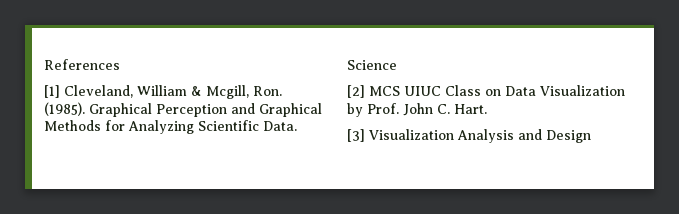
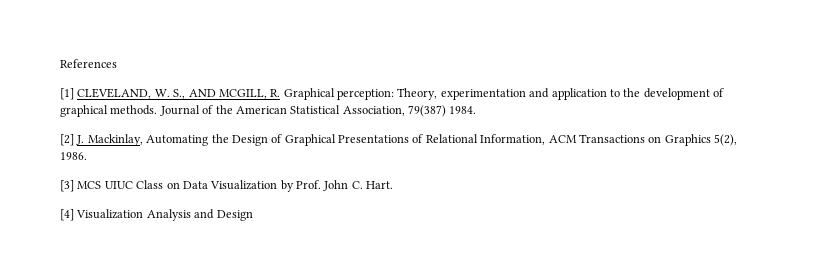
- [1] Cleveland, William & Mcgill, Ron. (1985). Graphical Perception and Graphical Methods for Analyzing Scientific Data. Science
- [2] MCS UIUC Class on Data Visualization by Prof. John C. Hart.
+ [1] CLEVELAND, W. S., AND MCGILL, R. Graphical perception: Theory, experimentation and application to the development of graphical methods. Journal of the American Statistical Association, 79(387) 1984.
+ [2] J. Mackinlay, Automating the Design of Graphical Presentations of Relational Information, ACM Transactions on Graphics 5(2), 1986.
+ [3] MCS UIUC Class on Data Visualization by Prof. John C. Hart.
- [3] Visualization Analysis and Design
+ [4] Visualization Analysis and Design

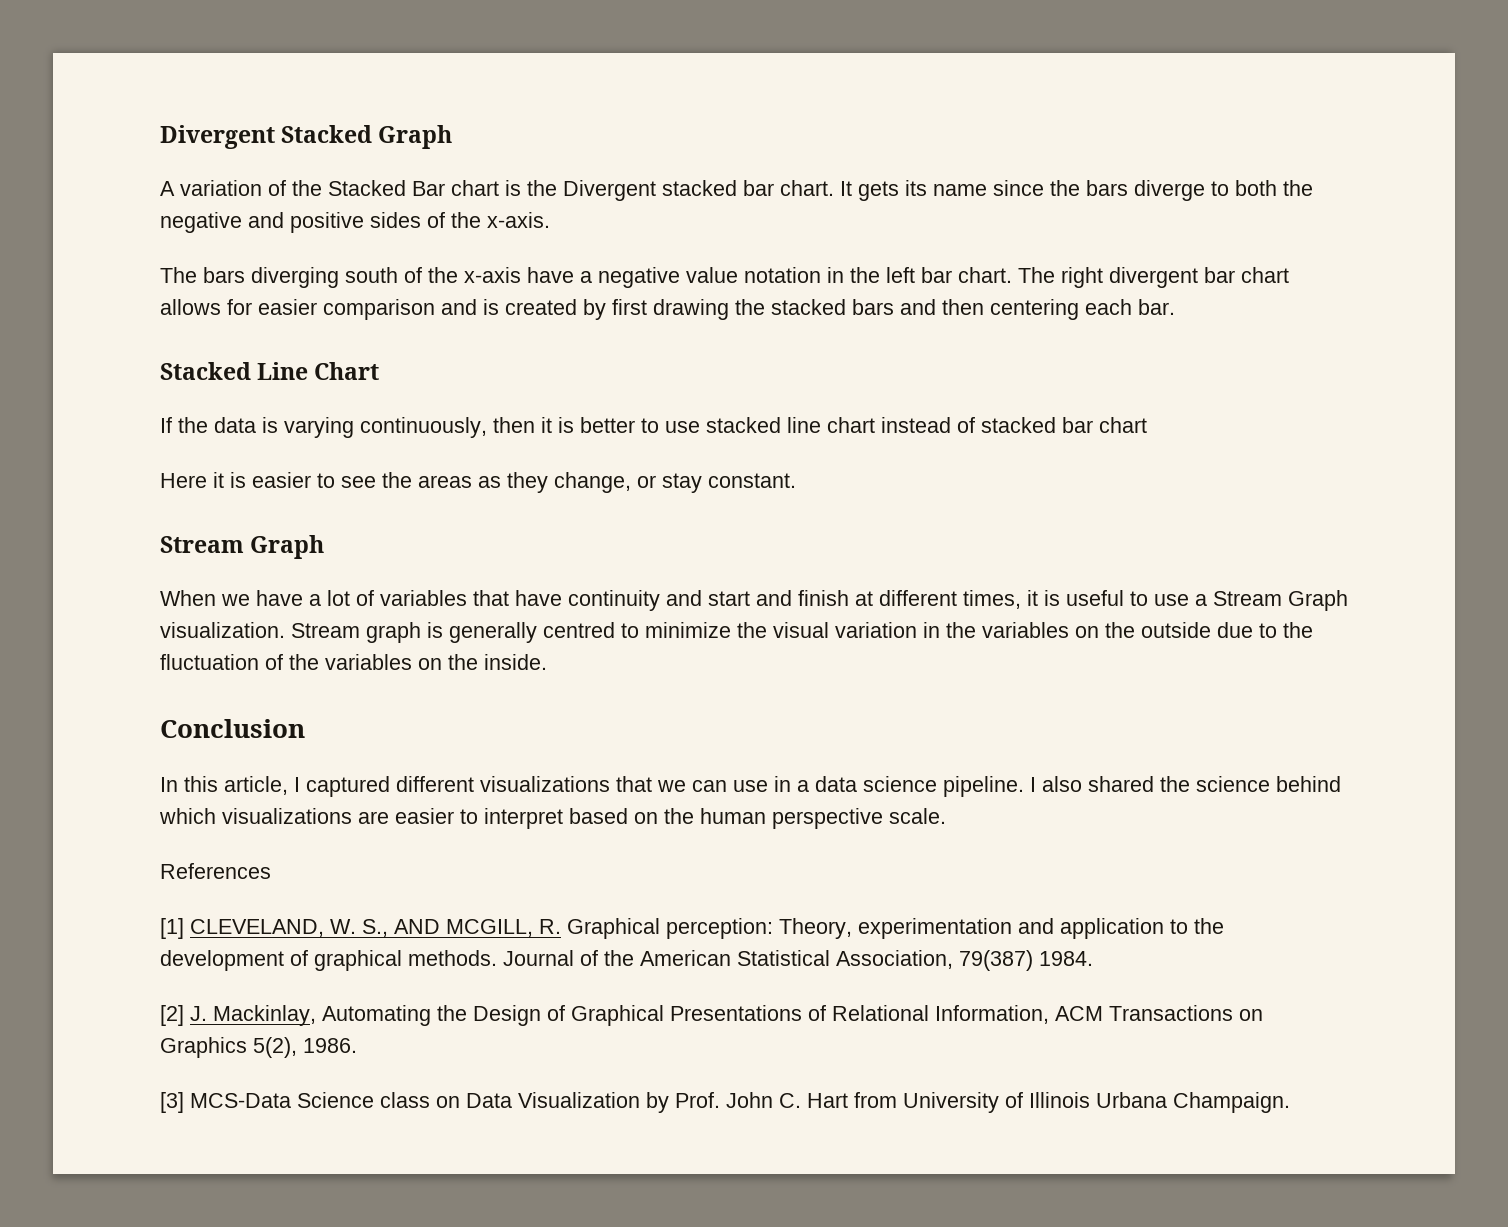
+ Divergent Stacked Graph
+ A variation of the Stacked Bar chart is the Divergent stacked bar chart. It gets its name since the bars diverge to both the negative and positive sides of the x-axis.
+ The bars diverging south of the x-axis have a negative value notation in the left bar chart. The right divergent bar chart allows for easier comparison and is created by first drawing the stacked bars and then centering each bar.
+ Stacked Line Chart
+ If the data is varying continuously, then it is better to use stacked line chart instead of stacked bar chart
+ Here it is easier to see the areas as they change, or stay constant.
+ Stream Graph
+ When we have a lot of variables that have continuity and start and finish at different times, it is useful to use a Stream Graph visualization. Stream graph is generally centred to minimize the visual variation in the variables on the outside due to the fluctuation of the variables on the inside.
+ Conclusion
+ In this article, I captured different visualizations that we can use in a data science pipeline. I also shared the science behind which visualizations are easier to interpret based on the human perspective scale.
- [3] MCS UIUC Class on Data Visualization by Prof. John C. Hart.
- [4] Visualization Analysis and Design
+ [3] MCS-Data Science class on Data Visualization by Prof. John C. Hart from University of Illinois Urbana Champaign.

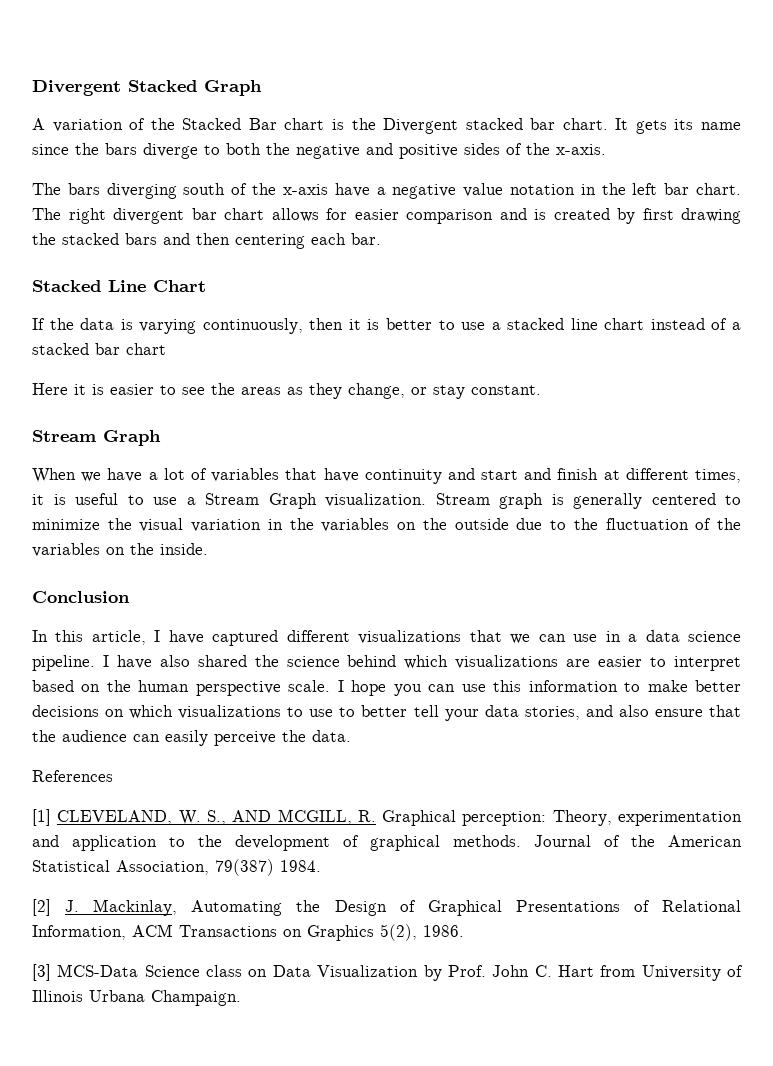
- If the data is varying continuously, then it is better to use stacked line chart instead of stacked bar chart
+ If the data is varying continuously, then it is better to use a stacked line chart instead of a stacked bar chart
- Stream graph is generally centred to minimize the visual variation in the variables on the outside due to the fluctuation of the variables on the inside.
+ Stream graph is generally centered to minimize the visual variation in the variables on the outside due to the fluctuation of the variables on the inside.
- In this article, I captured different visualizations that we can use in a data science pipeline.
+ In this article, I have captured different visualizations that we can use in a data science pipeline.
- I also shared the science behind which visualizations are easier to interpret based on the human perspective scale.
+ I have also shared the science behind which visualizations are easier to interpret based on the human perspective scale. I hope you can use this information to make better decisions on which visualizations to use to better tell your data stories, and also ensure that the audience can easily perceive the data.

